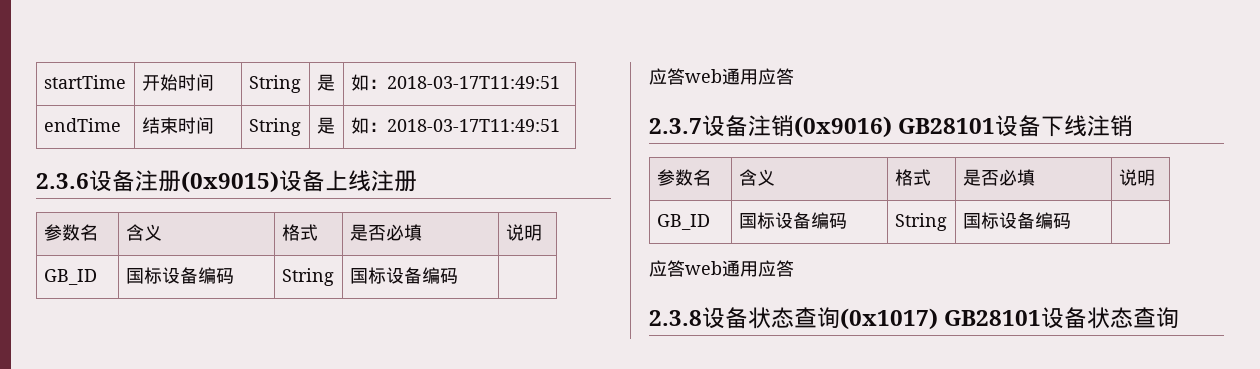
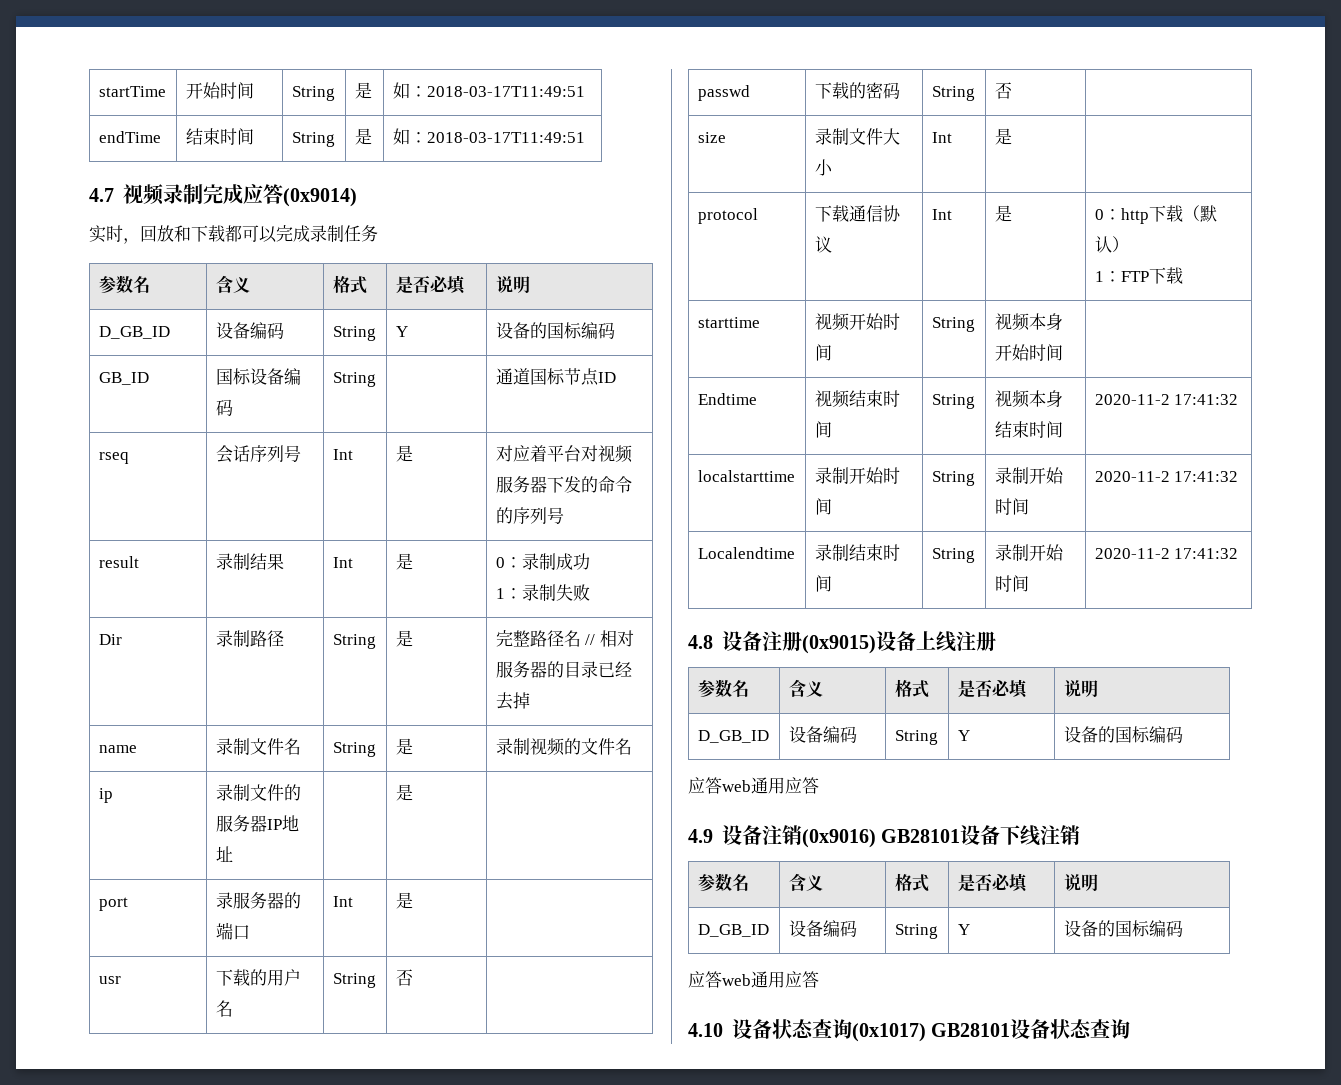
- 2.3.6设备注册(0x9015)设备上线注册
+ 4.7视频录制完成应答(0x9014)
+ 实时，回放和下载都可以完成录制任务
  参数名 | 含义 | 格式 | 是否必填 | 说明
- GB_ID | 国标设备编码 | String | 国标设备编码 |
+ D_GB_ID | 设备编码 | String | Y | 设备的国标编码
+ GB_ID | 国标设备编码 | String | | 通道国标节点ID
+ rseq | 会话序列号 | Int | 是 | 对应着平台对视频服务器下发的命令的序列号
+ result | 录制结果 | Int | 是 | 0：录制成功
+ 1：录制失败
+ Dir | 录制路径 | String | 是 | 完整路径名 // 相对服务器的目录已经去掉
+ name | 录制文件名 | String | 是 | 录制视频的文件名
+ ip | 录制文件的服务器IP地址 | | 是 |
+ port | 录服务器的端口 | Int | 是 |
+ usr | 下载的用户名 | String | 否 |
+ passwd | 下载的密码 | String | 否 |
+ size | 录制文件大小 | Int | 是 |
+ protocol | 下载通信协议 | Int | 是 | 0：http下载（默认）
+ 1：FTP下载
+ starttime | 视频开始时间 | String | 视频本身开始时间 |
+ Endtime | 视频结束时间 | String | 视频本身结束时间 | 2020-11-2 17:41:32
+ localstarttime | 录制开始时间 | String | 录制开始时间 | 2020-11-2 17:41:32
+ Localendtime | 录制结束时间 | String | 录制开始时间 | 2020-11-2 17:41:32
+ 4.8设备注册(0x9015)设备上线注册
+ 参数名 | 含义 | 格式 | 是否必填 | 说明
+ D_GB_ID | 设备编码 | String | Y | 设备的国标编码
  应答web通用应答
- 2.3.7设备注销(0x9016) GB28101设备下线注销
+ 4.9设备注销(0x9016) GB28101设备下线注销
  参数名 | 含义 | 格式 | 是否必填 | 说明
- GB_ID | 国标设备编码 | String | 国标设备编码 |
+ D_GB_ID | 设备编码 | String | Y | 设备的国标编码
  应答web通用应答
- 2.3.8设备状态查询(0x1017) GB28101设备状态查询
+ 4.10设备状态查询(0x1017) GB28101设备状态查询

